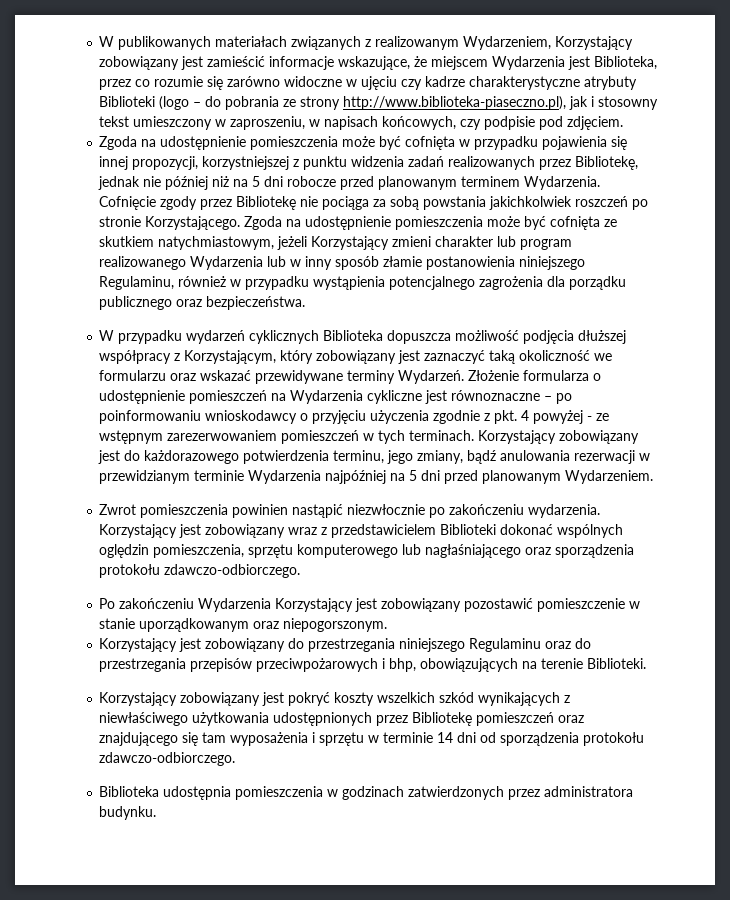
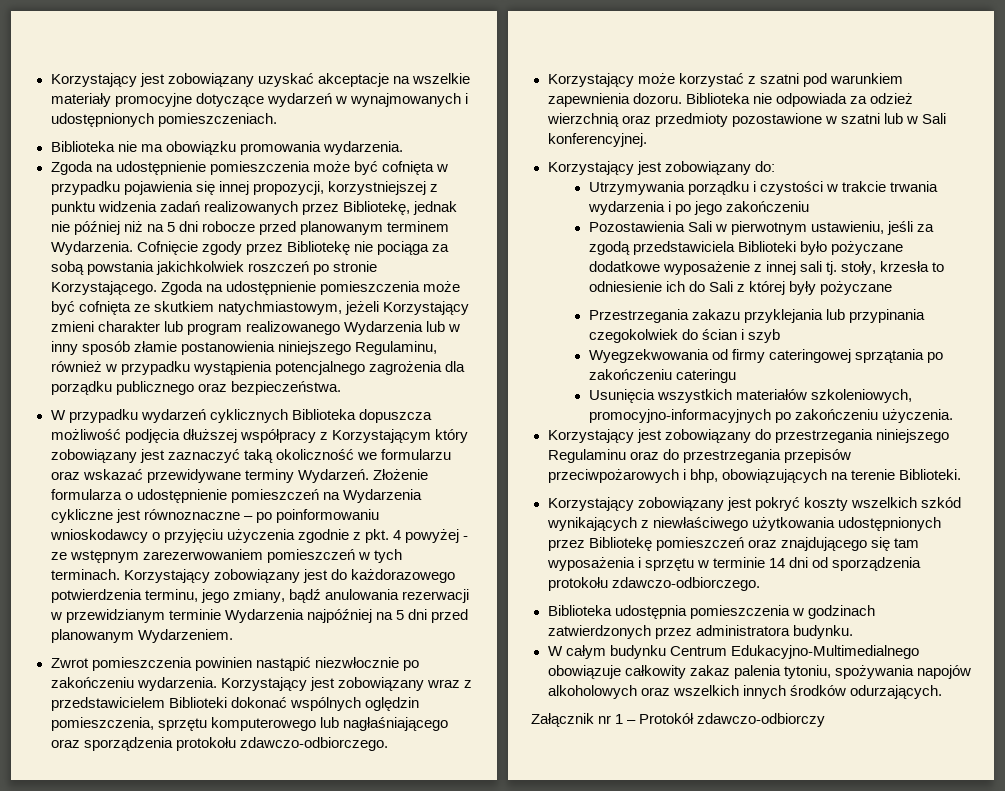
- W publikowanych materiałach związanych z realizowanym Wydarzeniem, Korzystający zobowiązany jest zamieścić informacje wskazujące, że miejscem Wydarzenia jest Biblioteka, przez co rozumie się zarówno widoczne w ujęciu czy kadrze charakterystyczne atrybuty Biblioteki (logo – do pobrania ze strony http://www.biblioteka-piaseczno.pl), jak i stosowny tekst umieszczony w zaproszeniu, w napisach końcowych, czy podpisie pod zdjęciem.
+ Korzystający jest zobowiązany uzyskać akceptacje na wszelkie materiały promocyjne dotyczące wydarzeń w wynajmowanych i udostępnionych pomieszczeniach.
+ Biblioteka nie ma obowiązku promowania wydarzenia.
- W przypadku wydarzeń cyklicznych Biblioteka dopuszcza możliwość podjęcia dłuższej współpracy z Korzystającym, który zobowiązany jest zaznaczyć taką okoliczność we formularzu oraz wskazać przewidywane terminy Wydarzeń.
+ W przypadku wydarzeń cyklicznych Biblioteka dopuszcza możliwość podjęcia dłuższej współpracy z Korzystającym który zobowiązany jest zaznaczyć taką okoliczność we formularzu oraz wskazać przewidywane terminy Wydarzeń.
- Po zakończeniu Wydarzenia Korzystający jest zobowiązany pozostawić pomieszczenie w stanie uporządkowanym oraz niepogorszonym.
+ Korzystający może korzystać z szatni pod warunkiem zapewnienia dozoru. Biblioteka nie odpowiada za odzież wierzchnią oraz przedmioty pozostawione w szatni lub w Sali konferencyjnej.
+ Korzystający jest zobowiązany do:
+ Utrzymywania porządku i czystości w trakcie trwania wydarzenia i po jego zakończeniu
+ Pozostawienia Sali w pierwotnym ustawieniu, jeśli za zgodą przedstawiciela Biblioteki było pożyczane dodatkowe wyposażenie z innej sali tj. stoły, krzesła to odniesienie ich do Sali z której były pożyczane
+ Przestrzegania zakazu przyklejania lub przypinania czegokolwiek do ścian i szyb
+ Wyegzekwowania od firmy cateringowej sprzątania po zakończeniu cateringu
+ Usunięcia wszystkich materiałów szkoleniowych, promocyjno-informacyjnych po zakończeniu użyczenia.
+ W całym budynku Centrum Edukacyjno-Multimedialnego obowiązuje całkowity zakaz palenia tytoniu, spożywania napojów alkoholowych oraz wszelkich innych środków odurzających.
+ Załącznik nr 1 – Protokół zdawczo-odbiorczy

